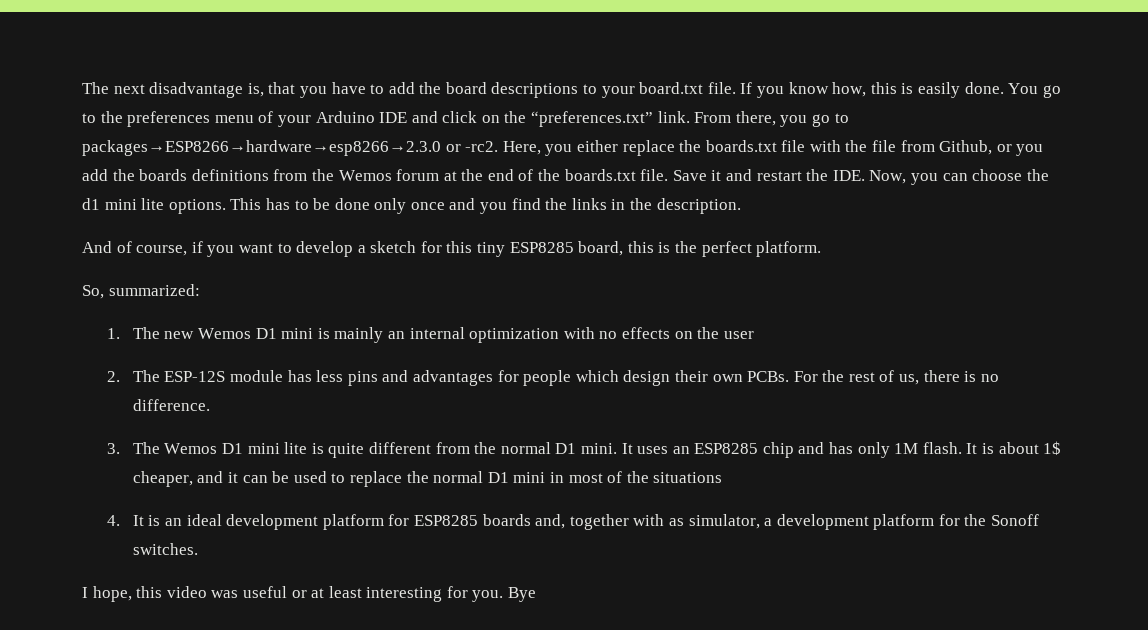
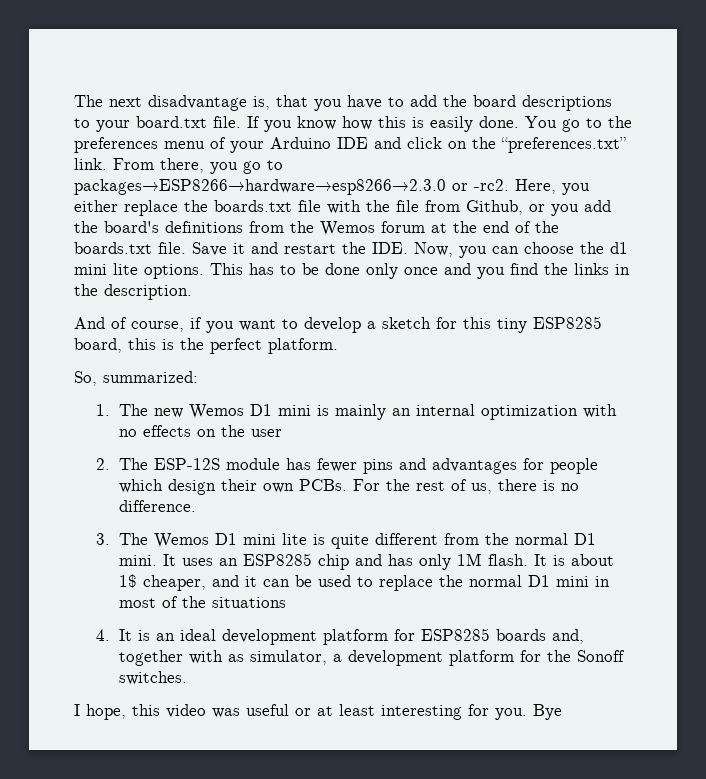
- If you know how, this is easily done.
+ If you know how this is easily done.
- Here, you either replace the boards.txt file with the file from Github, or you add the boards definitions from the Wemos forum at the end of the boards.txt file.
+ Here, you either replace the boards.txt file with the file from Github, or you add the board's definitions from the Wemos forum at the end of the boards.txt file.
- 2. The ESP-12S module has less pins and advantages for people which design their own PCBs.
+ 2. The ESP-12S module has fewer pins and advantages for people which design their own PCBs.

